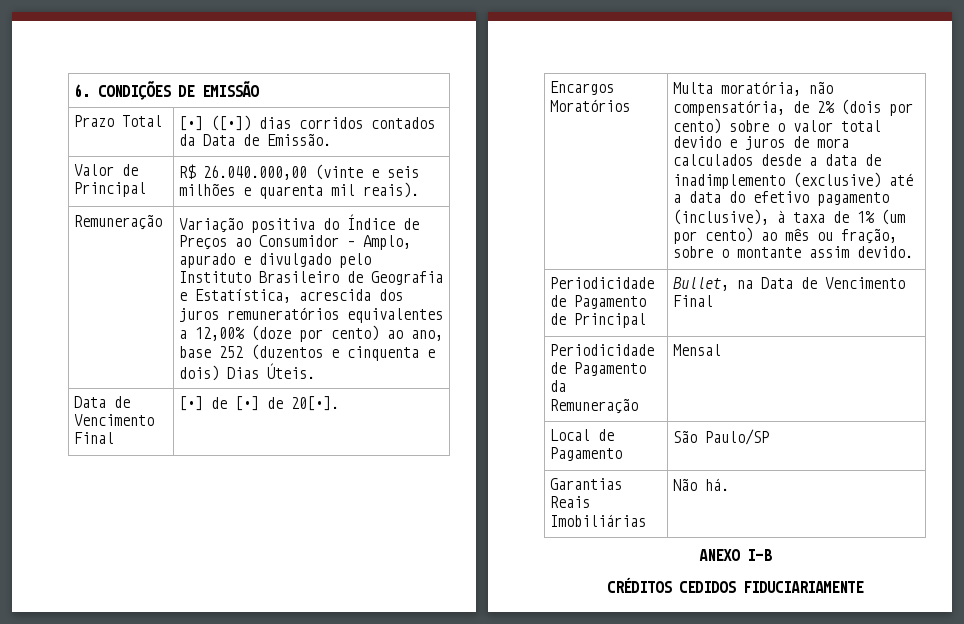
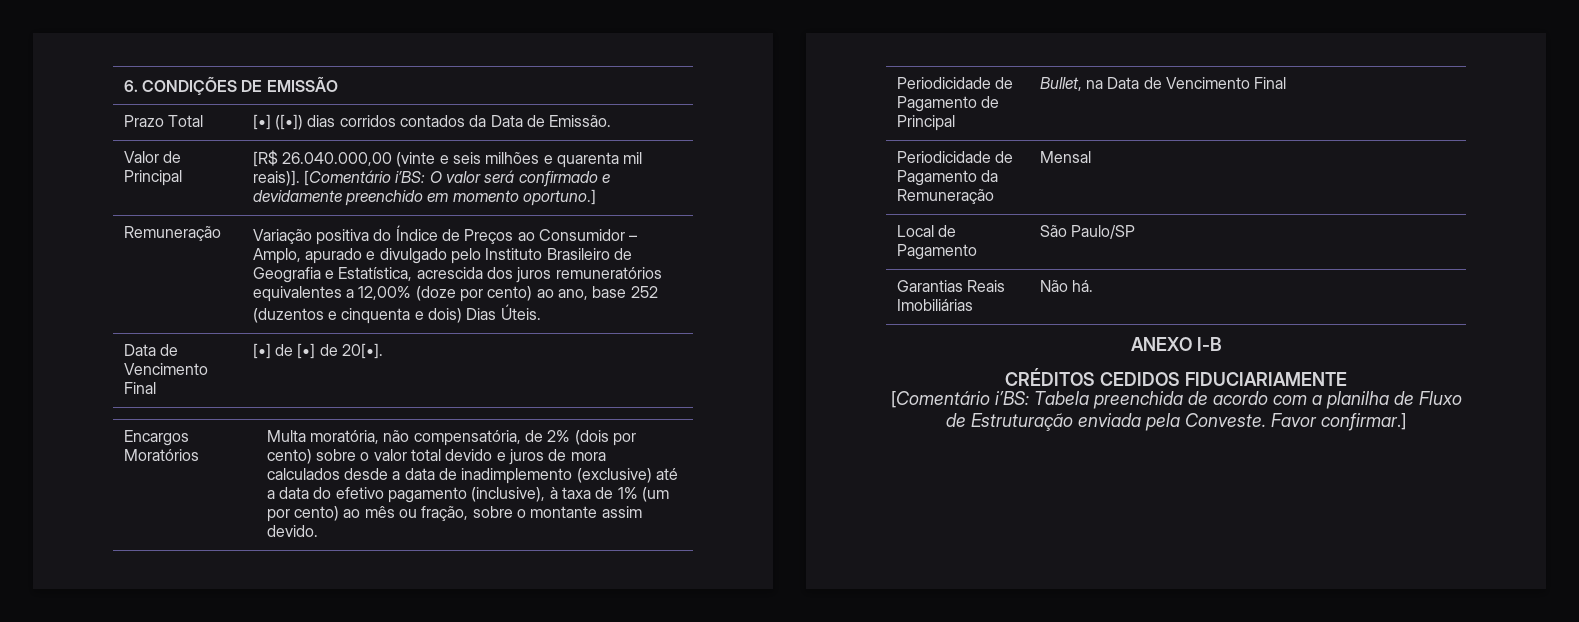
- Valor de Principal | R$ 26.040.000,00 (vinte e seis milhões e quarenta mil reais).
+ Valor de Principal | [R$ 26.040.000,00 (vinte e seis milhões e quarenta mil reais)]. [Comentário i’BS: O valor será confirmado e devidamente preenchido em momento oportuno.]
+ [Comentário i’BS: Tabela preenchida de acordo com a planilha de Fluxo de Estruturação enviada pela Conveste. Favor confirmar.]

